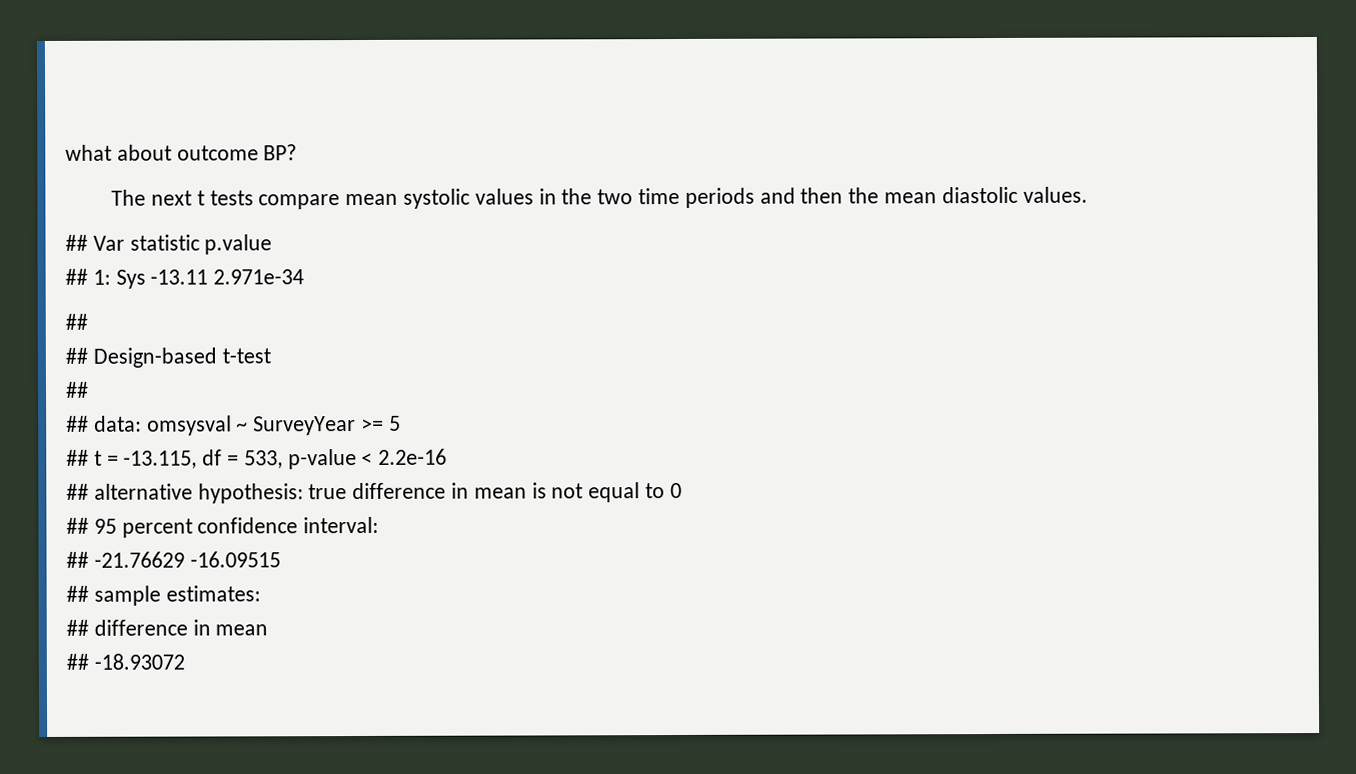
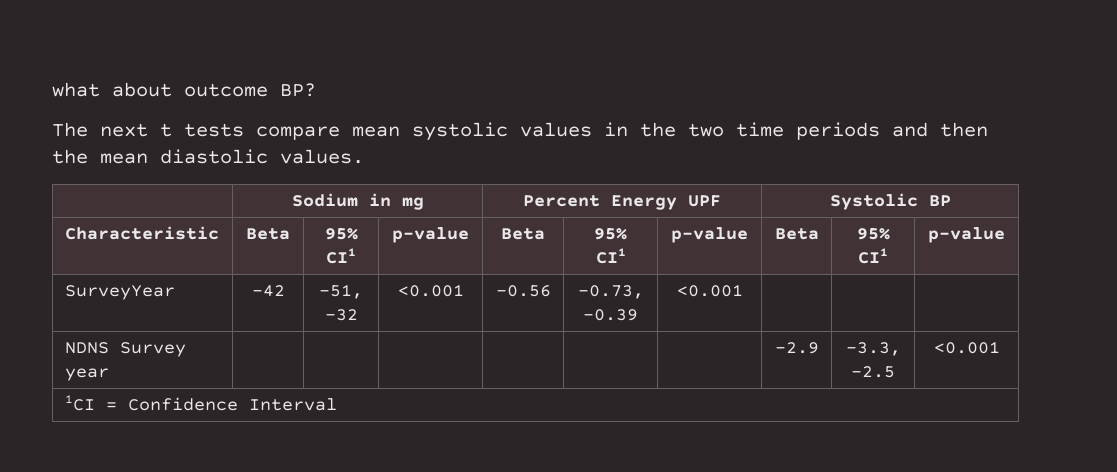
- ## Var statistic p.value
- ## 1: Sys -13.11 2.971e-34
- ##
- ## Design-based t-test
- ##
- ## data: omsysval ~ SurveyYear >= 5
- ## t = -13.115, df = 533, p-value < 2.2e-16
- ## alternative hypothesis: true difference in mean is not equal to 0
- ## 95 percent confidence interval:
- ## -21.76629 -16.09515
- ## sample estimates:
- ## difference in mean
- ## -18.93072
+ | Sodium in mg | Percent Energy UPF | Systolic BP
+ Characteristic | Beta | 95% CI1 | p-value | Beta | 95% CI1 | p-value | Beta | 95% CI1 | p-value
+ SurveyYear | -42 | -51, -32 | <0.001 | -0.56 | -0.73, -0.39 | <0.001 | | |
+ NDNS Survey year | | | | | | | -2.9 | -3.3, -2.5 | <0.001
+ 1CI = Confidence Interval

